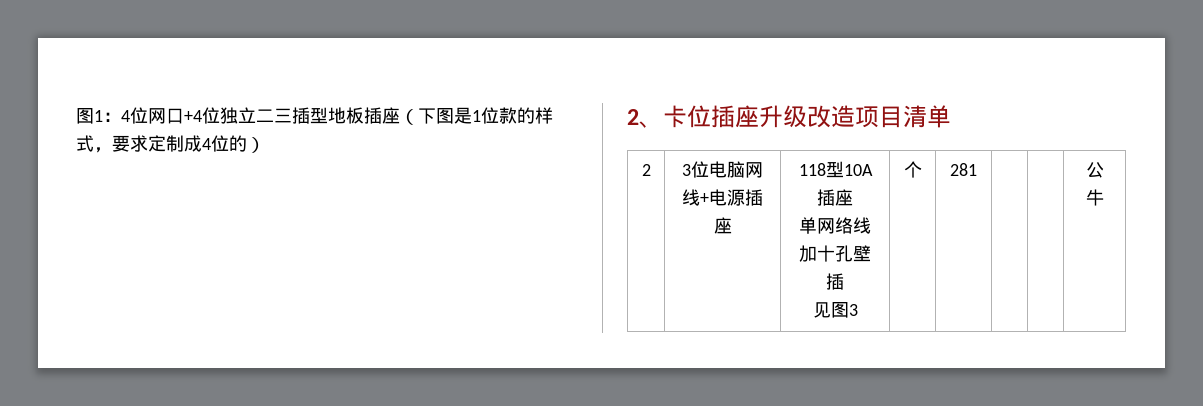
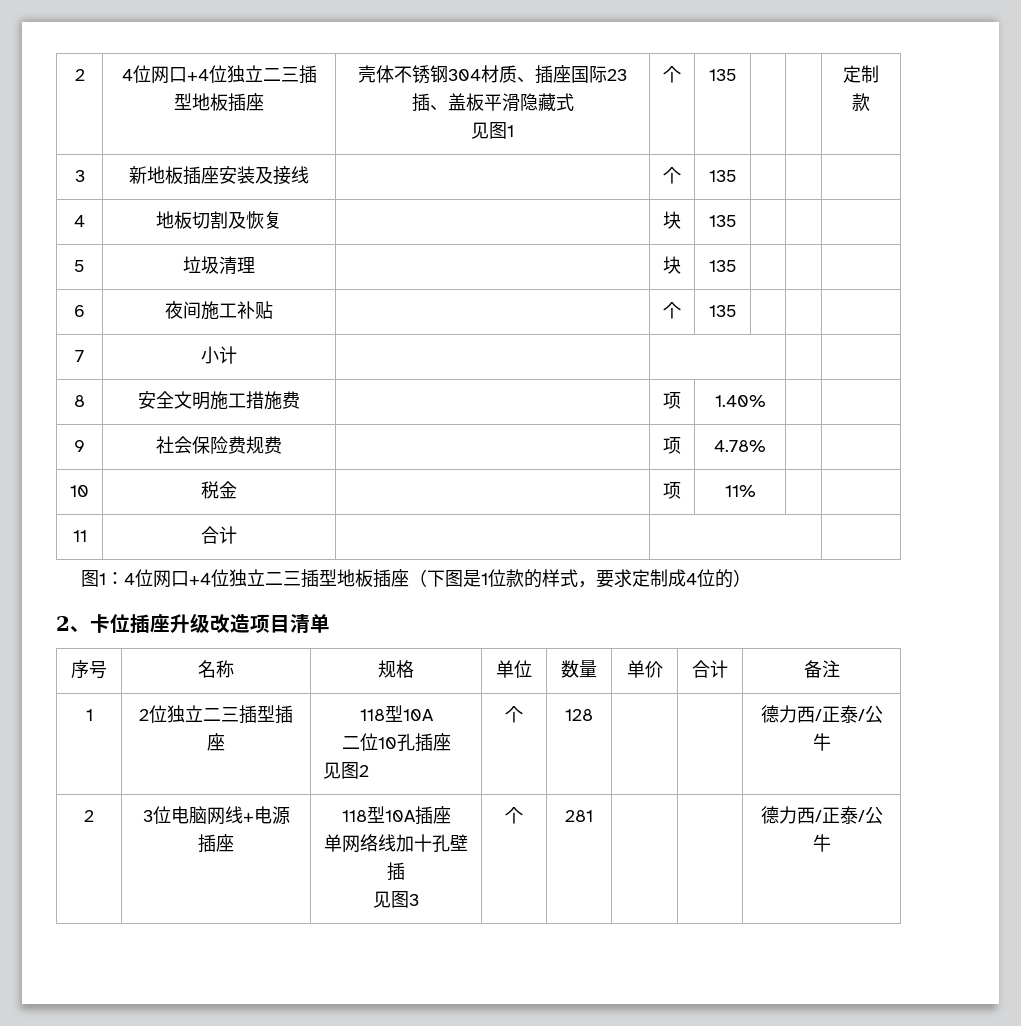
+ 2 | 4位网口+4位独立二三插型地板插座 | 壳体不锈钢304材质、插座国际23插、盖板平滑隐藏式
+ 见图1 | 个 | 135 | | | 定制款
+ 3 | 新地板插座安装及接线 | | 个 | 135 | | |
+ 4 | 地板切割及恢复 | | 块 | 135 | | |
+ 5 | 垃圾清理 | | 块 | 135 | | |
+ 6 | 夜间施工补贴 | | 个 | 135 | | |
+ 7 | 小计 | | | |
+ 8 | 安全文明施工措施费 | | 项 | 1.40% | |
+ 9 | 社会保险费规费 | | 项 | 4.78% | |
+ 10 | 税金 | | 项 | 11% | |
+ 11 | 合计 | | |
+ 序号 | 名称 | 规格 | 单位 | 数量 | 单价 | 合计 | 备注
+ 1 | 2位独立二三插型插座 | 118型10A
+ 二位10孔插座
+ 见图2 | 个 | 128 | | | 德力西/正泰/公牛
  2 | 3位电脑网线+电源插座 | 118型10A插座
  单网络线加十孔壁插
- 见图3 | 个 | 281 | | | 公牛
+ 见图3 | 个 | 281 | | | 德力西/正泰/公牛

